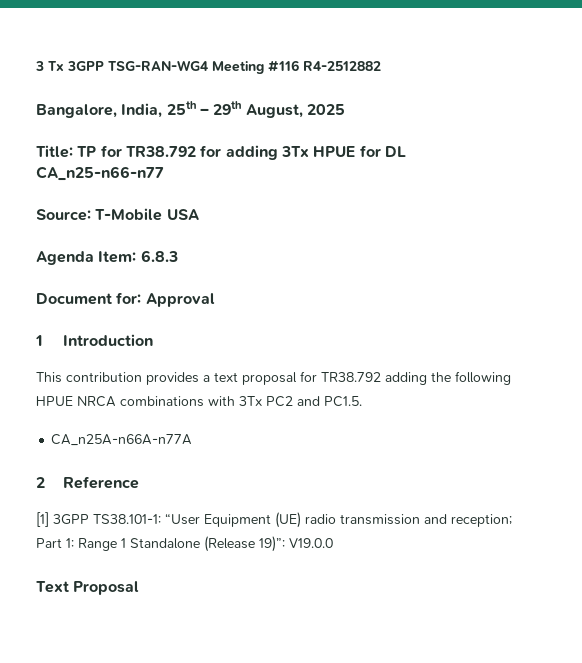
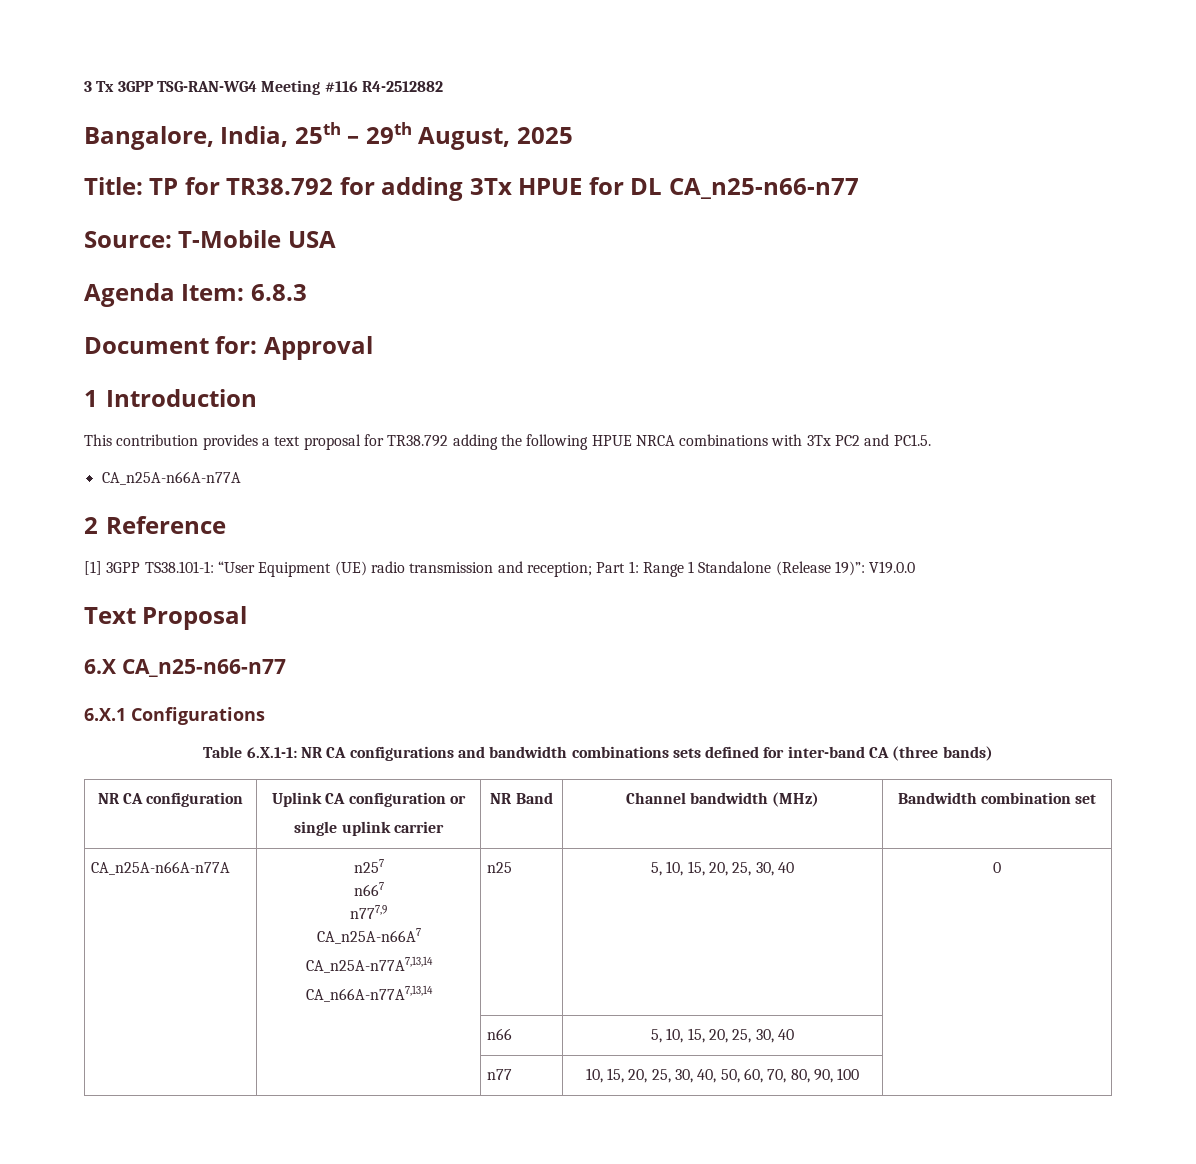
+ 6.X CA_n25-n66-n77
+ 6.X.1 Configurations
+ Table 6.X.1-1: NR CA configurations and bandwidth combinations sets defined for inter-band CA (three bands)
+ NR CA configuration | Uplink CA configuration or
+ single uplink carrier | NR Band | Channel bandwidth (MHz) | Bandwidth combination set
+ CA_n25A-n66A-n77A | n257
+ n667
+ n777,9
+ CA_n25A-n66A7
+ CA_n25A-n77A7,13,14
+ CA_n66A-n77A7,13,14 | n25 | 5, 10, 15, 20, 25, 30, 40 | 0
+ | | n66 | 5, 10, 15, 20, 25, 30, 40 |
+ | | n77 | 10, 15, 20, 25, 30, 40, 50, 60, 70, 80, 90, 100 |

